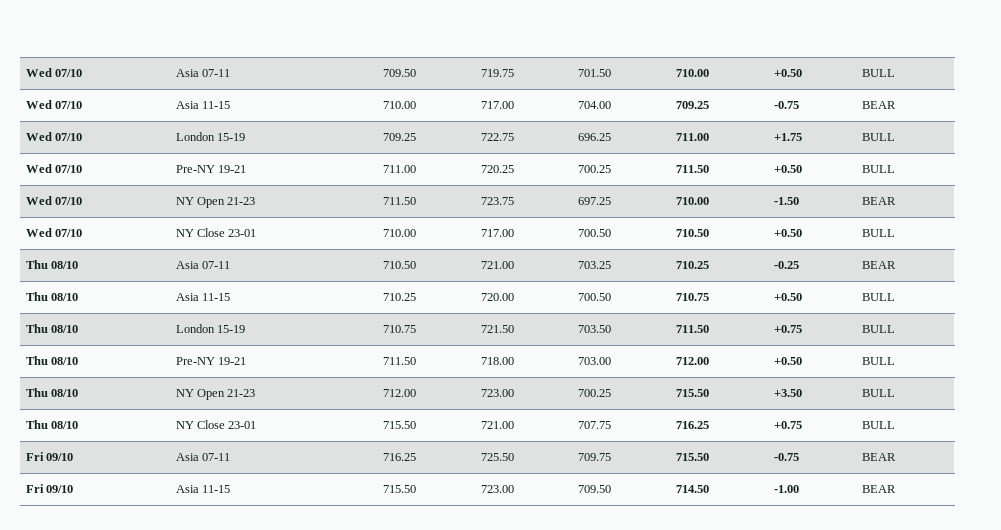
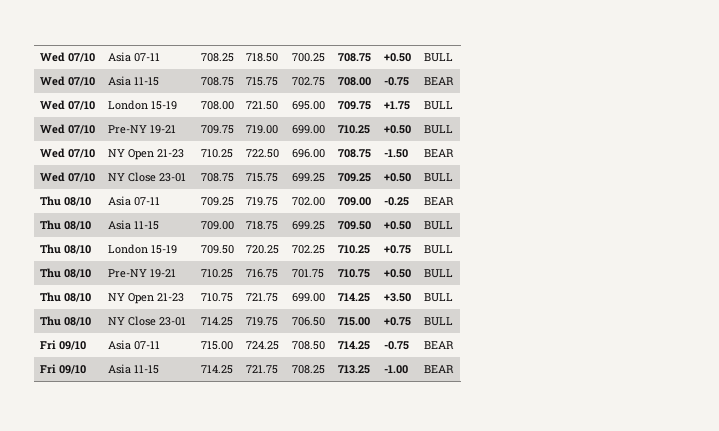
- Wed 07/10 | Asia 07-11 | 709.50 | 719.75 | 701.50 | 710.00 | +0.50 | BULL
+ Wed 07/10 | Asia 07-11 | 708.25 | 718.50 | 700.25 | 708.75 | +0.50 | BULL
- Wed 07/10 | Asia 11-15 | 710.00 | 717.00 | 704.00 | 709.25 | -0.75 | BEAR
+ Wed 07/10 | Asia 11-15 | 708.75 | 715.75 | 702.75 | 708.00 | -0.75 | BEAR
- Wed 07/10 | London 15-19 | 709.25 | 722.75 | 696.25 | 711.00 | +1.75 | BULL
+ Wed 07/10 | London 15-19 | 708.00 | 721.50 | 695.00 | 709.75 | +1.75 | BULL
- Wed 07/10 | Pre-NY 19-21 | 711.00 | 720.25 | 700.25 | 711.50 | +0.50 | BULL
+ Wed 07/10 | Pre-NY 19-21 | 709.75 | 719.00 | 699.00 | 710.25 | +0.50 | BULL
- Wed 07/10 | NY Open 21-23 | 711.50 | 723.75 | 697.25 | 710.00 | -1.50 | BEAR
+ Wed 07/10 | NY Open 21-23 | 710.25 | 722.50 | 696.00 | 708.75 | -1.50 | BEAR
- Wed 07/10 | NY Close 23-01 | 710.00 | 717.00 | 700.50 | 710.50 | +0.50 | BULL
+ Wed 07/10 | NY Close 23-01 | 708.75 | 715.75 | 699.25 | 709.25 | +0.50 | BULL
- Thu 08/10 | Asia 07-11 | 710.50 | 721.00 | 703.25 | 710.25 | -0.25 | BEAR
+ Thu 08/10 | Asia 07-11 | 709.25 | 719.75 | 702.00 | 709.00 | -0.25 | BEAR
- Thu 08/10 | Asia 11-15 | 710.25 | 720.00 | 700.50 | 710.75 | +0.50 | BULL
+ Thu 08/10 | Asia 11-15 | 709.00 | 718.75 | 699.25 | 709.50 | +0.50 | BULL
- Thu 08/10 | London 15-19 | 710.75 | 721.50 | 703.50 | 711.50 | +0.75 | BULL
+ Thu 08/10 | London 15-19 | 709.50 | 720.25 | 702.25 | 710.25 | +0.75 | BULL
- Thu 08/10 | Pre-NY 19-21 | 711.50 | 718.00 | 703.00 | 712.00 | +0.50 | BULL
+ Thu 08/10 | Pre-NY 19-21 | 710.25 | 716.75 | 701.75 | 710.75 | +0.50 | BULL
- Thu 08/10 | NY Open 21-23 | 712.00 | 723.00 | 700.25 | 715.50 | +3.50 | BULL
+ Thu 08/10 | NY Open 21-23 | 710.75 | 721.75 | 699.00 | 714.25 | +3.50 | BULL
- Thu 08/10 | NY Close 23-01 | 715.50 | 721.00 | 707.75 | 716.25 | +0.75 | BULL
+ Thu 08/10 | NY Close 23-01 | 714.25 | 719.75 | 706.50 | 715.00 | +0.75 | BULL
- Fri 09/10 | Asia 07-11 | 716.25 | 725.50 | 709.75 | 715.50 | -0.75 | BEAR
+ Fri 09/10 | Asia 07-11 | 715.00 | 724.25 | 708.50 | 714.25 | -0.75 | BEAR
- Fri 09/10 | Asia 11-15 | 715.50 | 723.00 | 709.50 | 714.50 | -1.00 | BEAR
+ Fri 09/10 | Asia 11-15 | 714.25 | 721.75 | 708.25 | 713.25 | -1.00 | BEAR

